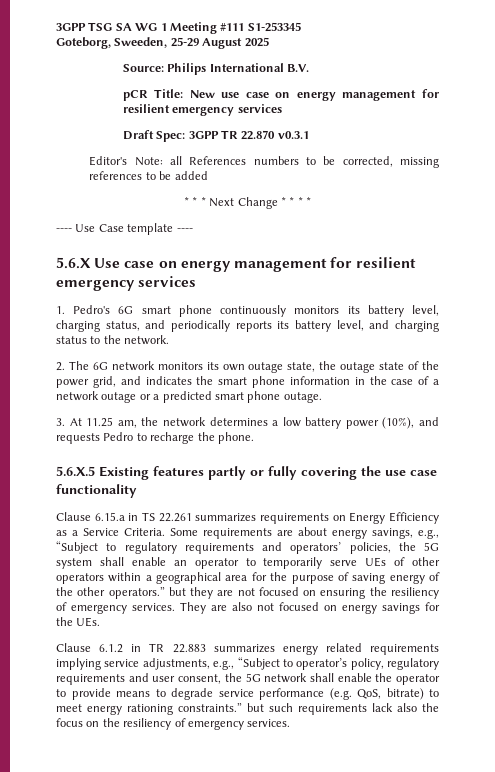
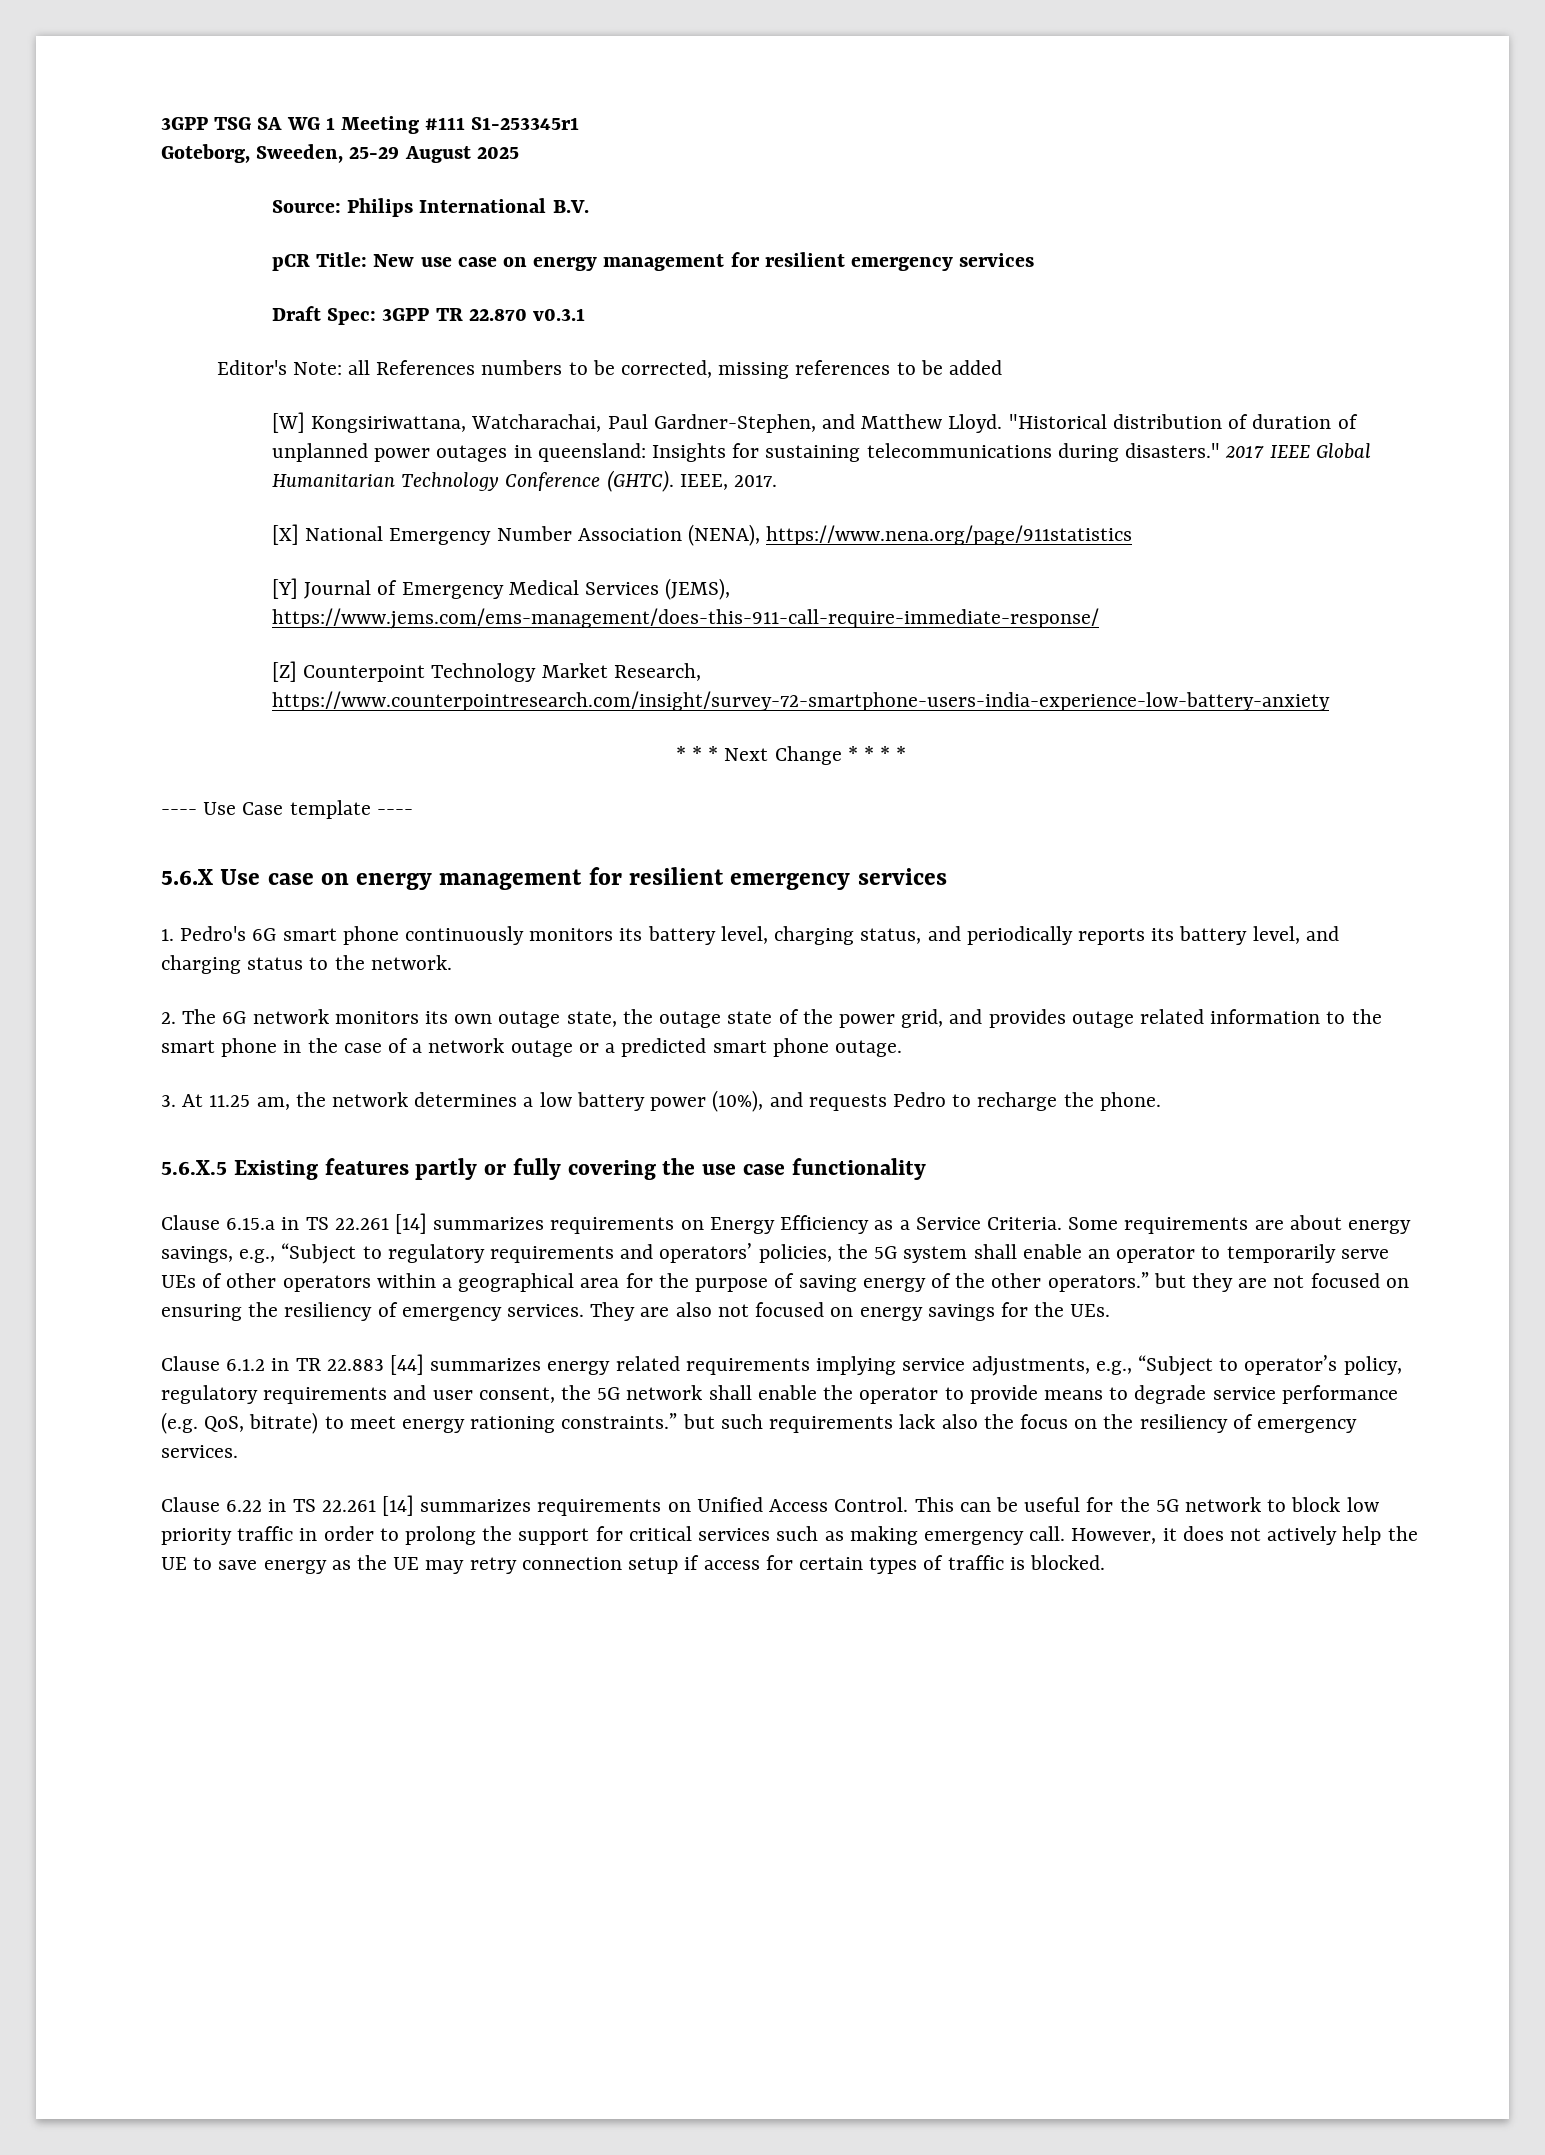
- 3GPP TSG SA WG 1 Meeting #111 S1-253345
+ 3GPP TSG SA WG 1 Meeting #111 S1-253345r1
+ [W] Kongsiriwattana, Watcharachai, Paul Gardner-Stephen, and Matthew Lloyd. "Historical distribution of duration of unplanned power outages in queensland: Insights for sustaining telecommunications during disasters." 2017 IEEE Global Humanitarian Technology Conference (GHTC). IEEE, 2017.
+ [X] National Emergency Number Association (NENA), https://www.nena.org/page/911statistics
+ [Y] Journal of Emergency Medical Services (JEMS), https://www.jems.com/ems-management/does-this-911-call-require-immediate-response/
+ [Z] Counterpoint Technology Market Research, https://www.counterpointresearch.com/insight/survey-72-smartphone-users-india-experience-low-battery-anxiety
- 2. The 6G network monitors its own outage state, the outage state of the power grid, and indicates the smart phone information in the case of a network outage or a predicted smart phone outage.
+ 2. The 6G network monitors its own outage state, the outage state of the power grid, and provides outage related information to the smart phone in the case of a network outage or a predicted smart phone outage.
- Clause 6.15.a in TS 22.261 summarizes requirements on Energy Efficiency as a Service Criteria.
+ Clause 6.15.a in TS 22.261 [14] summarizes requirements on Energy Efficiency as a Service Criteria.
- Clause 6.1.2 in TR 22.883 summarizes energy related requirements implying service adjustments, e.g., “Subject to operator’s policy, regulatory requirements and user consent, the 5G network shall enable the operator to provide means to degrade service performance (e.g. QoS, bitrate) to meet energy rationing constraints.” but such requirements lack also the focus on the resiliency of emergency services.
+ Clause 6.1.2 in TR 22.883 [44] summarizes energy related requirements implying service adjustments, e.g., “Subject to operator’s policy, regulatory requirements and user consent, the 5G network shall enable the operator to provide means to degrade service performance (e.g. QoS, bitrate) to meet energy rationing constraints.” but such requirements lack also the focus on the resiliency of emergency services.
+ Clause 6.22 in TS 22.261 [14] summarizes requirements on Unified Access Control. This can be useful for the 5G network to block low priority traffic in order to prolong the support for critical services such as making emergency call. However, it does not actively help the UE to save energy as the UE may retry connection setup if access for certain types of traffic is blocked.

